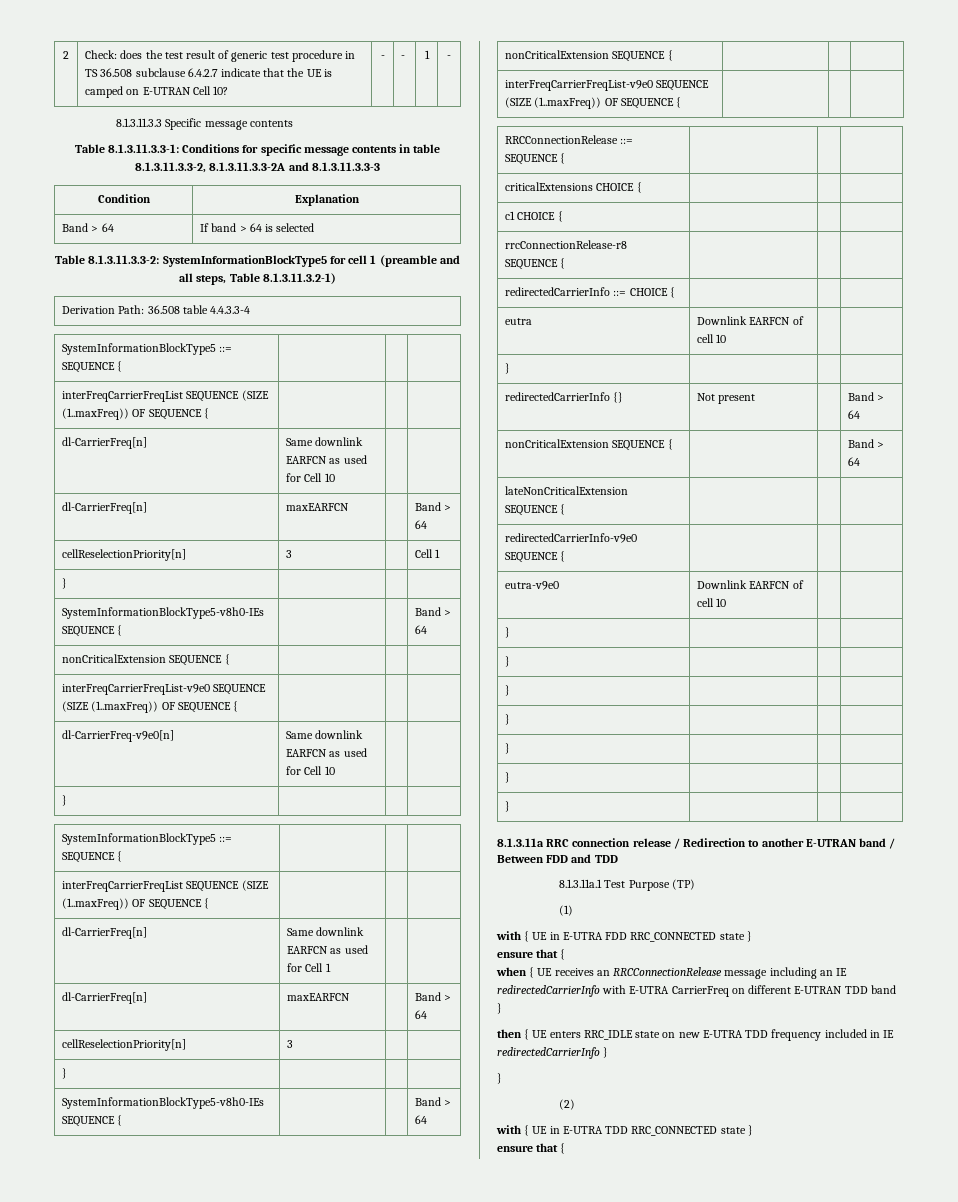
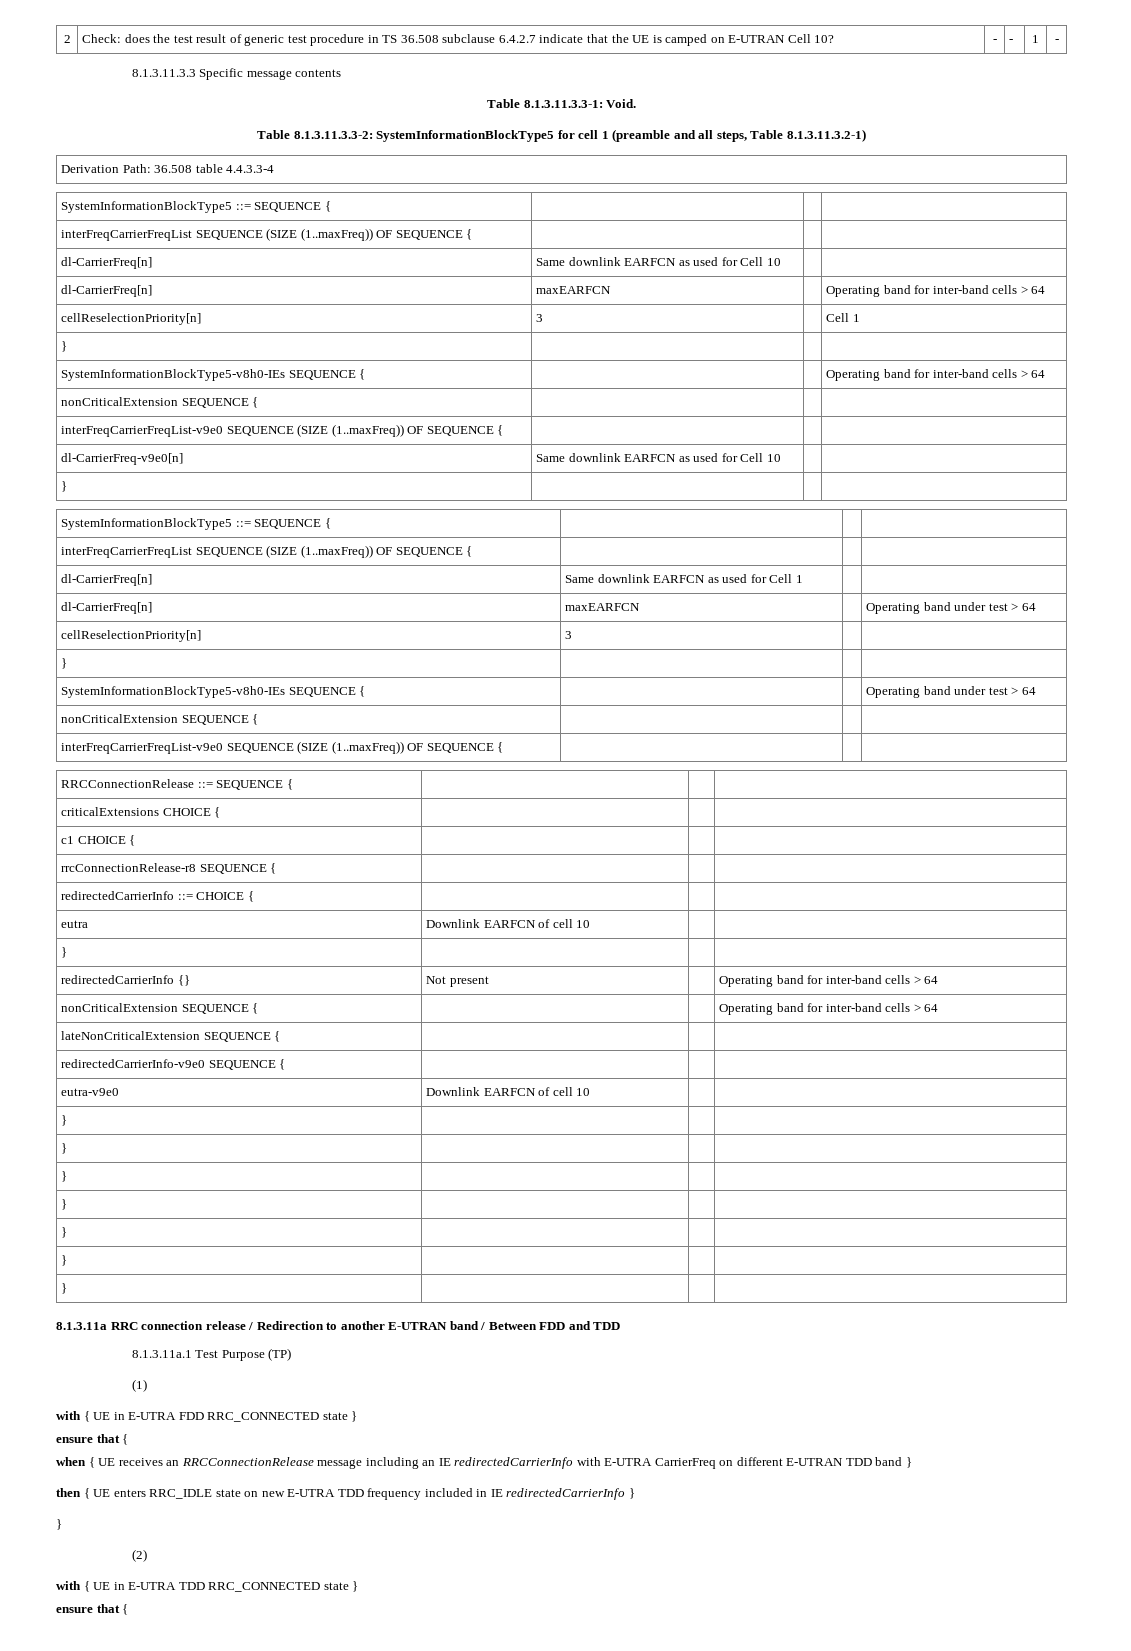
- Table 8.1.3.11.3.3-1: Conditions for specific message contents in table 8.1.3.11.3.3-2, 8.1.3.11.3.3-2A and 8.1.3.11.3.3-3
- Condition | Explanation
- Band > 64 | If band > 64 is selected
+ Table 8.1.3.11.3.3-1: Void.
  dl-CarrierFreq[n] | Same downlink EARFCN as used for Cell 10 | |
- dl-CarrierFreq[n] | maxEARFCN | | Band > 64
+ dl-CarrierFreq[n] | maxEARFCN | | Operating band for inter-band cells > 64
  cellReselectionPriority[n] | 3 | | Cell 1
  } | | |
- SystemInformationBlockType5-v8h0-IEs SEQUENCE { | | | Band > 64
+ SystemInformationBlockType5-v8h0-IEs SEQUENCE { | | | Operating band for inter-band cells > 64
  dl-CarrierFreq[n] | Same downlink EARFCN as used for Cell 1 | |
- dl-CarrierFreq[n] | maxEARFCN | | Band > 64
+ dl-CarrierFreq[n] | maxEARFCN | | Operating band under test > 64
  cellReselectionPriority[n] | 3 | |
  } | | |
- SystemInformationBlockType5-v8h0-IEs SEQUENCE { | | | Band > 64
+ SystemInformationBlockType5-v8h0-IEs SEQUENCE { | | | Operating band under test > 64
- redirectedCarrierInfo {} | Not present | | Band > 64
- nonCriticalExtension SEQUENCE { | | | Band > 64
+ redirectedCarrierInfo {} | Not present | | Operating band for inter-band cells > 64
+ nonCriticalExtension SEQUENCE { | | | Operating band for inter-band cells > 64

